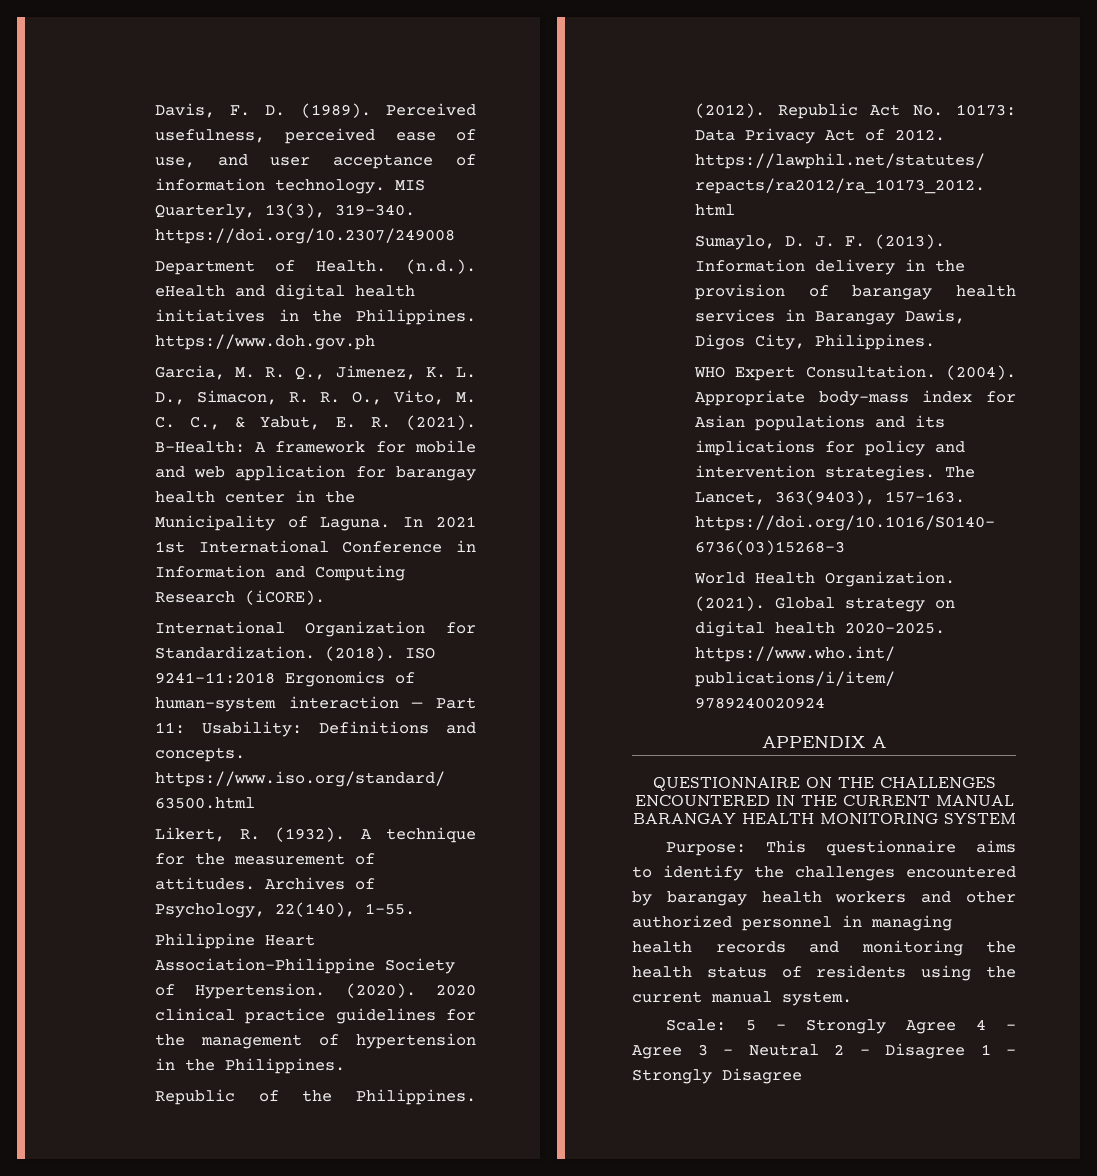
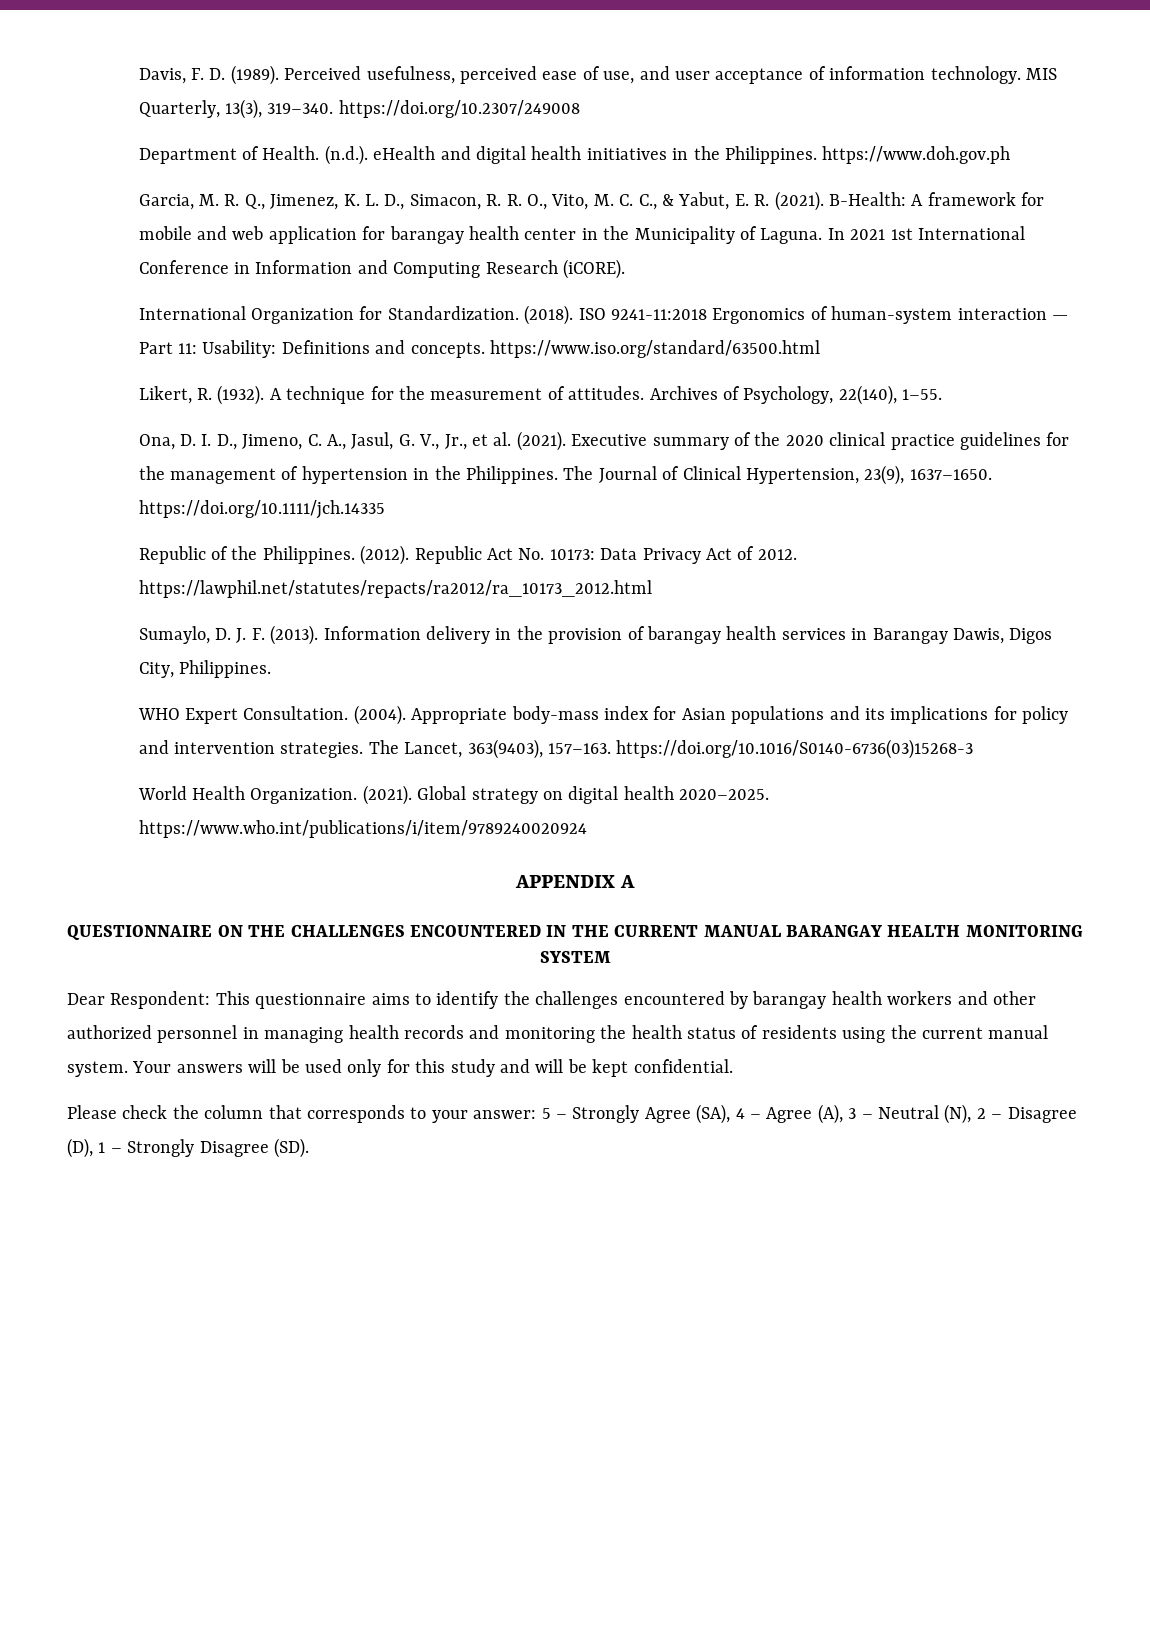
- Philippine Heart Association–Philippine Society of Hypertension. (2020). 2020 clinical practice guidelines for the management of hypertension in the Philippines.
+ Ona, D. I. D., Jimeno, C. A., Jasul, G. V., Jr., et al. (2021). Executive summary of the 2020 clinical practice guidelines for the management of hypertension in the Philippines. The Journal of Clinical Hypertension, 23(9), 1637–1650. https://doi.org/10.1111/jch.14335
- Purpose: This questionnaire aims to identify the challenges encountered by barangay health workers and other authorized personnel in managing health records and monitoring the health status of residents using the current manual system.
- Scale: 5 – Strongly Agree 4 – Agree 3 – Neutral 2 – Disagree 1 – Strongly Disagree
+ Dear Respondent: This questionnaire aims to identify the challenges encountered by barangay health workers and other authorized personnel in managing health records and monitoring the health status of residents using the current manual system. Your answers will be used only for this study and will be kept confidential.
+ Please check the column that corresponds to your answer: 5 – Strongly Agree (SA), 4 – Agree (A), 3 – Neutral (N), 2 – Disagree (D), 1 – Strongly Disagree (SD).

